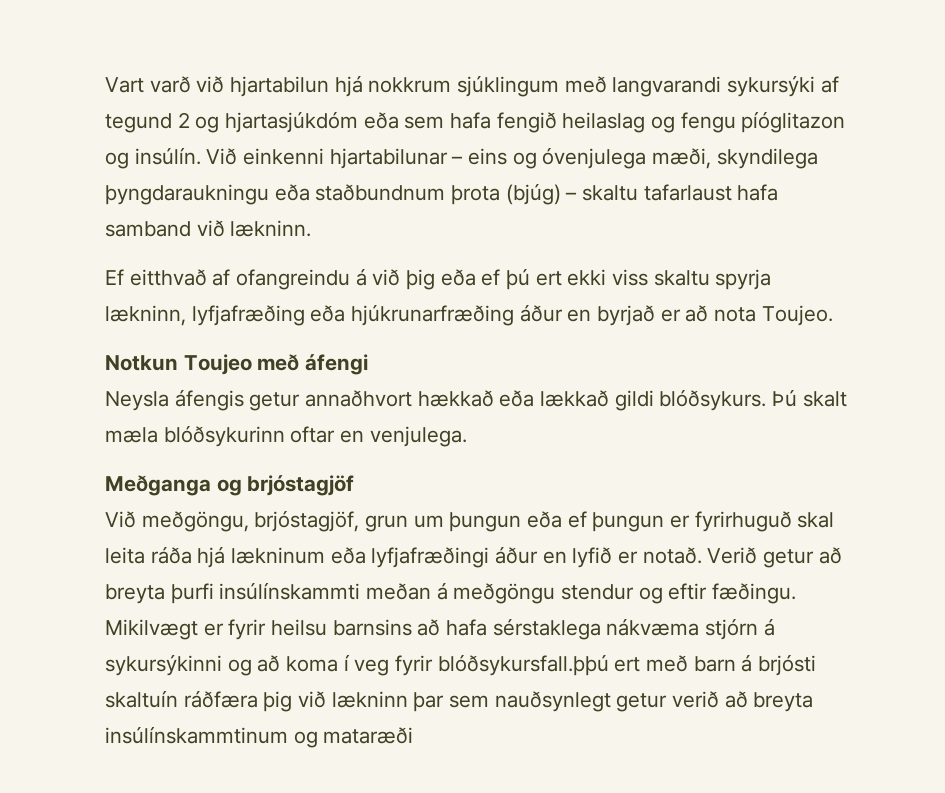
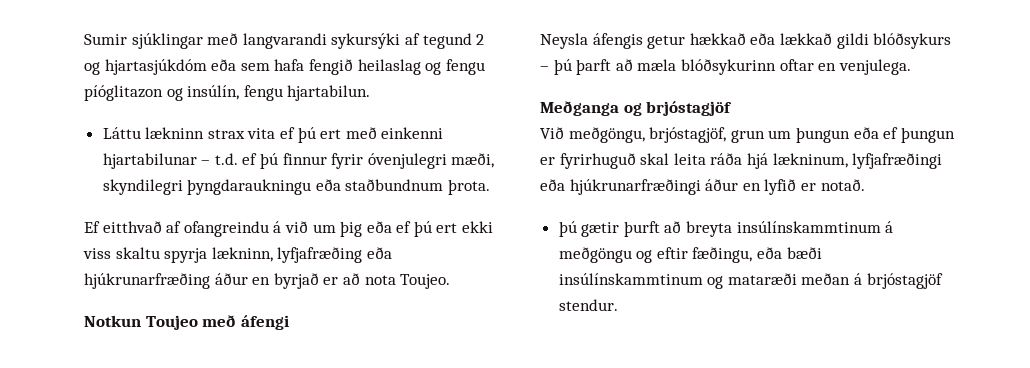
- Vart varð við hjartabilun hjá nokkrum sjúklingum með langvarandi sykursýki af tegund 2 og hjartasjúkdóm eða sem hafa fengið heilaslag og fengu píóglitazon og insúlín. Við einkenni hjartabilunar – eins og óvenjulega mæði, skyndilega þyngdaraukningu eða staðbundnum þrota (bjúg) – skaltu tafarlaust hafa samband við lækninn.
+ Sumir sjúklingar með langvarandi sykursýki af tegund 2 og hjartasjúkdóm eða sem hafa fengið heilaslag og fengu píóglitazon og insúlín, fengu hjartabilun.
+ Láttu lækninn strax vita ef þú ert með einkenni hjartabilunar – t.d. ef þú finnur fyrir óvenjulegri mæði, skyndilegri þyngdaraukningu eða staðbundnum þrota.
- Ef eitthvað af ofangreindu á við þig eða ef þú ert ekki viss skaltu spyrja lækninn, lyfjafræðing eða hjúkrunarfræðing áður en byrjað er að nota Toujeo.
+ Ef eitthvað af ofangreindu á við um þig eða ef þú ert ekki viss skaltu spyrja lækninn, lyfjafræðing eða hjúkrunarfræðing áður en byrjað er að nota Toujeo.
- Neysla áfengis getur annaðhvort hækkað eða lækkað gildi blóðsykurs. Þú skalt mæla blóðsykurinn oftar en venjulega.
+ Neysla áfengis getur hækkað eða lækkað gildi blóðsykurs – þú þarft að mæla blóðsykurinn oftar en venjulega.
- Við meðgöngu, brjóstagjöf, grun um þungun eða ef þungun er fyrirhuguð skal leita ráða hjá lækninum eða lyfjafræðingi áður en lyfið er notað. Verið getur að breyta þurfi insúlínskammti meðan á meðgöngu stendur og eftir fæðingu. Mikilvægt er fyrir heilsu barnsins að hafa sérstaklega nákvæma stjórn á sykursýkinni og að koma í veg fyrir blóðsykursfall.þþú ert með barn á brjósti skaltuín ráðfæra þig við lækninn þar sem nauðsynlegt getur verið að breyta insúlínskammtinum og mataræði
+ Við meðgöngu, brjóstagjöf, grun um þungun eða ef þungun er fyrirhuguð skal leita ráða hjá lækninum, lyfjafræðingi eða hjúkrunarfræðingi áður en lyfið er notað.
+ þú gætir þurft að breyta insúlínskammtinum á meðgöngu og eftir fæðingu, eða bæði insúlínskammtinum og mataræði meðan á brjóstagjöf stendur.

